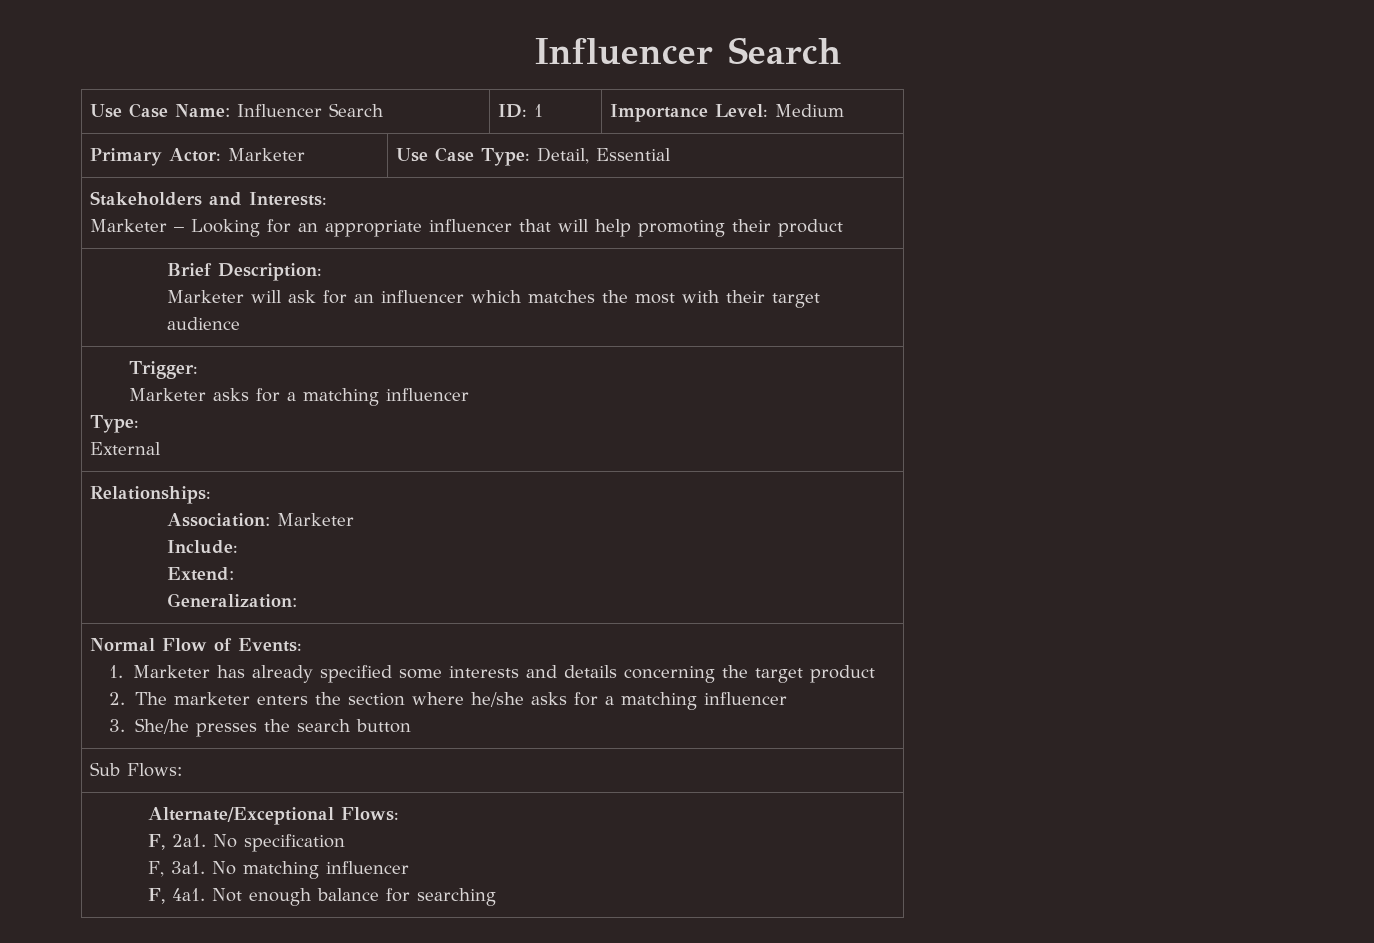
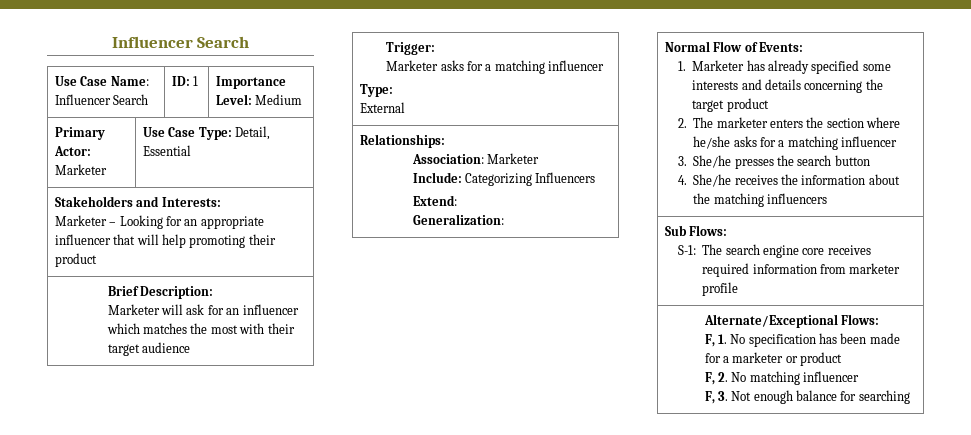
  Relationships:
  Association: Marketer
- Include:
+ Include: Categorizing Influencers
+ 4. She/he receives the information about the matching influencers
  Sub Flows:
+ S-1: The search engine core receives required information from marketer profile
  Alternate/Exceptional Flows:
- F, 2a1. No specification
- F, 3a1. No matching influencer
- F, 4a1. Not enough balance for searching
+ F, 1. No specification has been made for a marketer or product
+ F, 2. No matching influencer
+ F, 3. Not enough balance for searching

